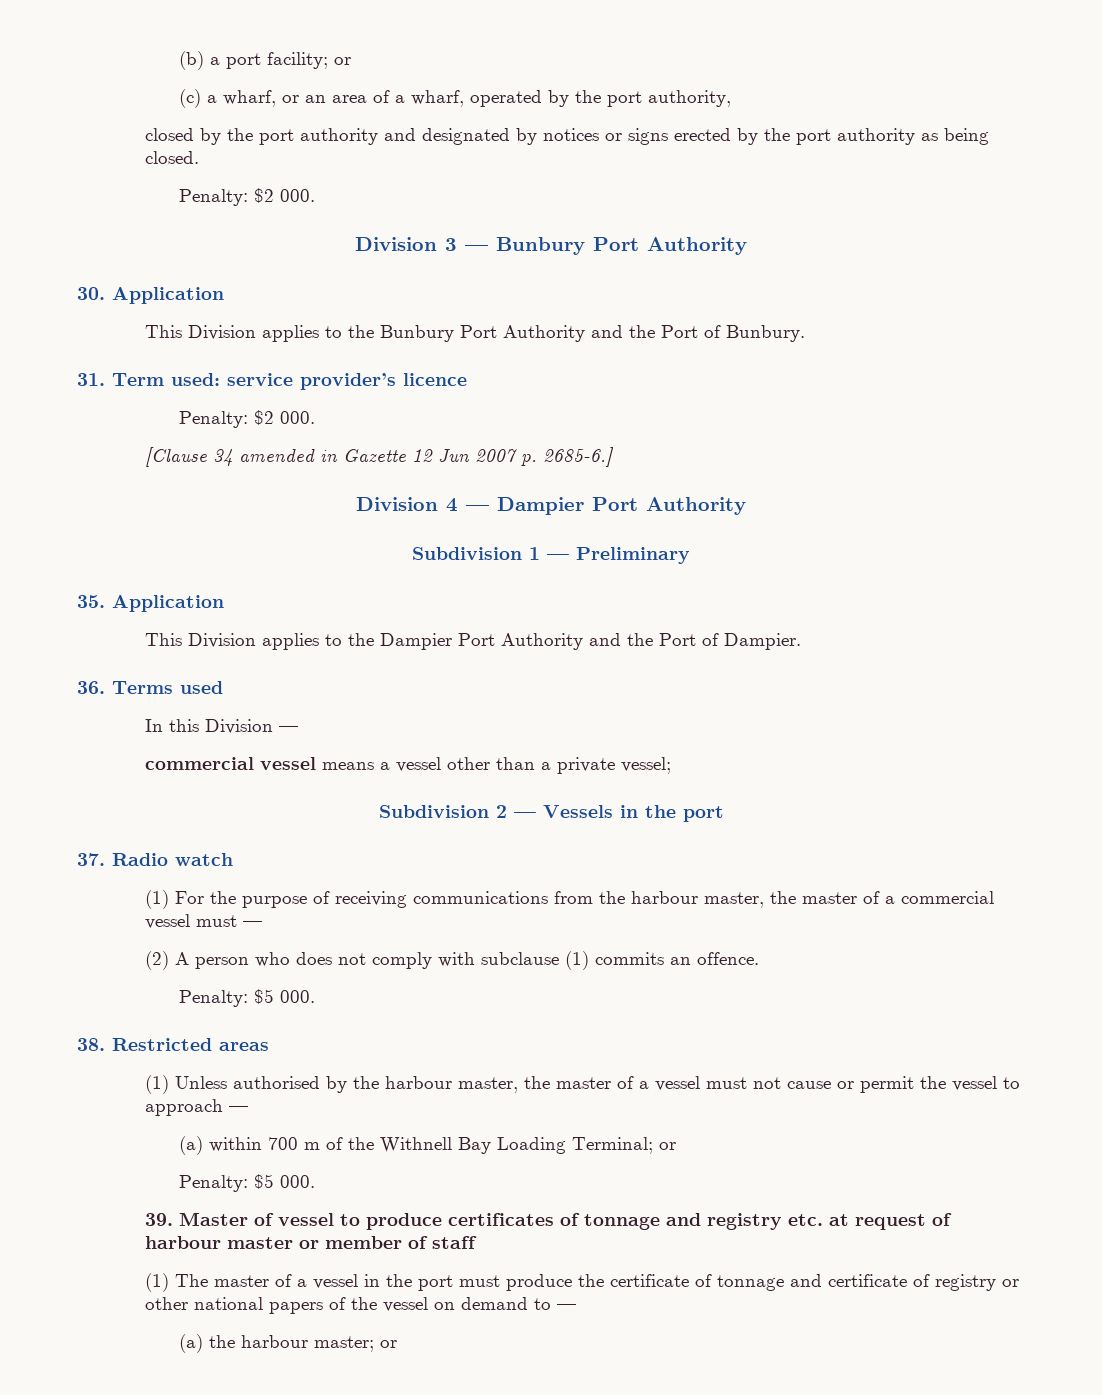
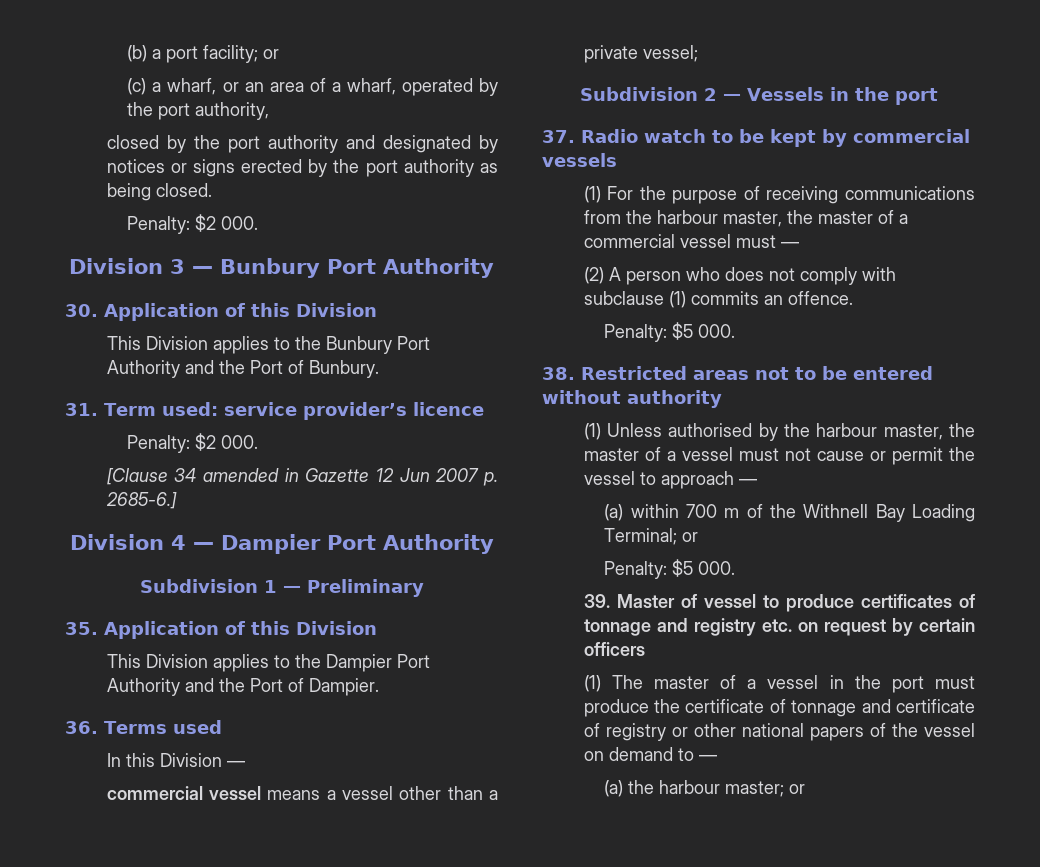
- 30. Application
+ 30. Application of this Division
- 35. Application
+ 35. Application of this Division
- 37. Radio watch
+ 37. Radio watch to be kept by commercial vessels
- 38. Restricted areas
+ 38. Restricted areas not to be entered without authority
- 39. Master of vessel to produce certificates of tonnage and registry etc. at request of harbour master or member of staff
+ 39. Master of vessel to produce certificates of tonnage and registry etc. on request by certain officers

